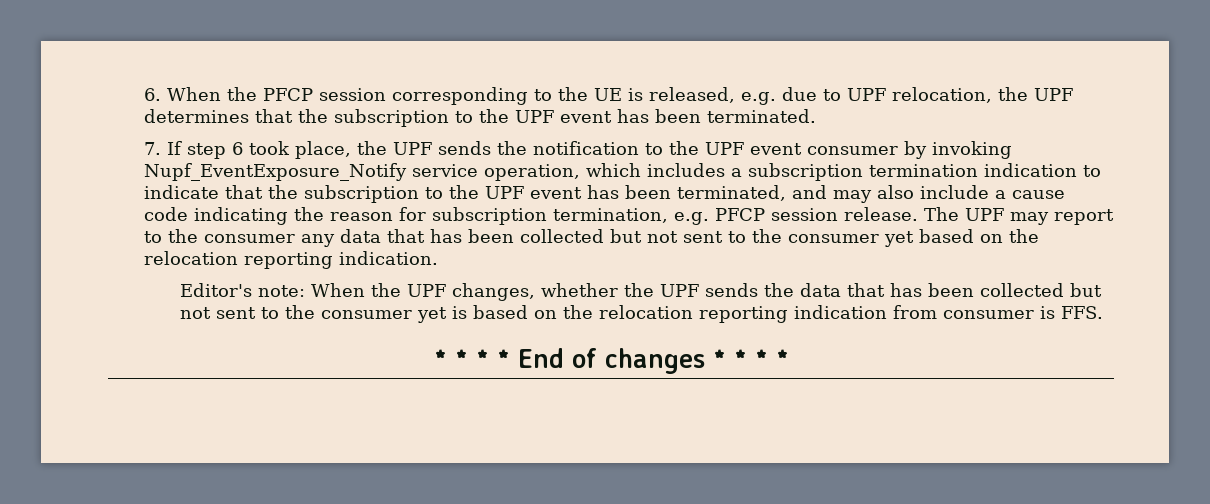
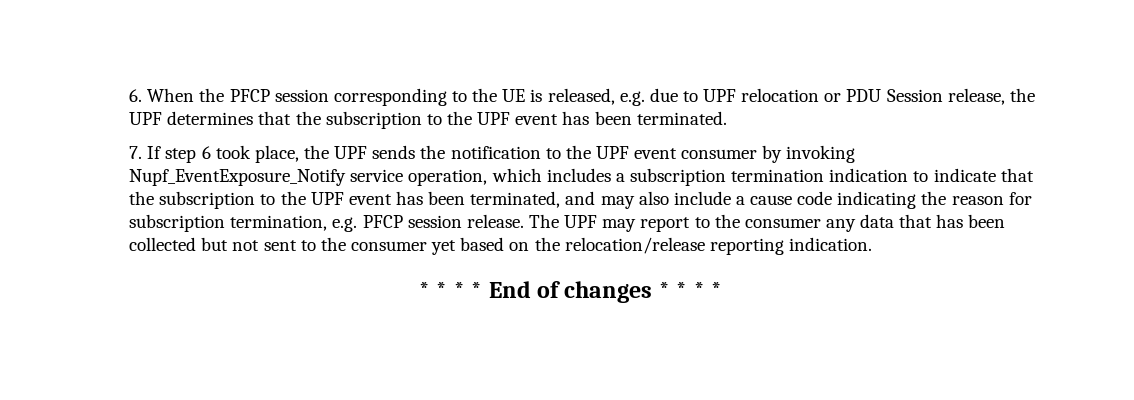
- 6. When the PFCP session corresponding to the UE is released, e.g. due to UPF relocation, the UPF determines that the subscription to the UPF event has been terminated.
+ 6. When the PFCP session corresponding to the UE is released, e.g. due to UPF relocation or PDU Session release, the UPF determines that the subscription to the UPF event has been terminated.
- The UPF may report to the consumer any data that has been collected but not sent to the consumer yet based on the relocation reporting indication.
+ The UPF may report to the consumer any data that has been collected but not sent to the consumer yet based on the relocation/release reporting indication.
- Editor's note: When the UPF changes, whether the UPF sends the data that has been collected but not sent to the consumer yet is based on the relocation reporting indication from consumer is FFS.

